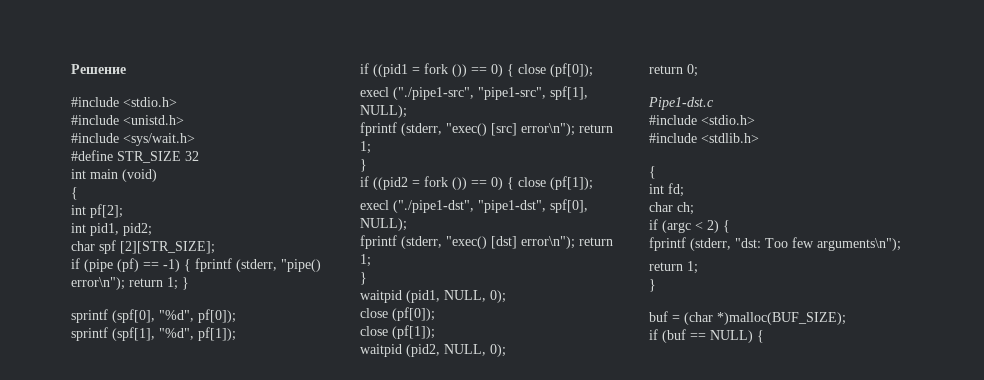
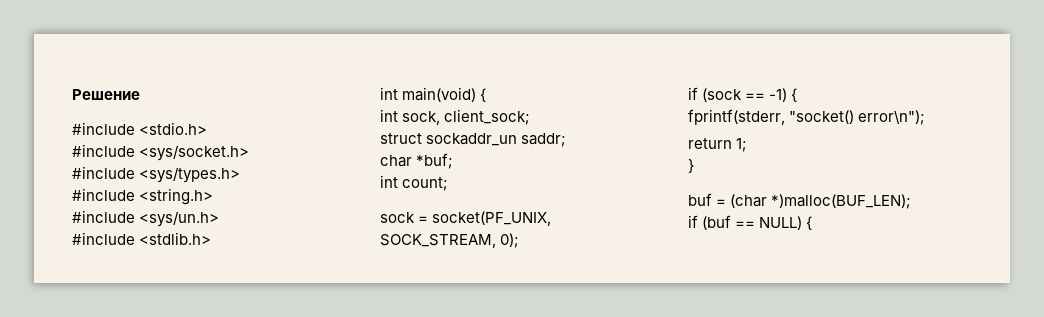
- #include <unistd.h>
- #include <sys/wait.h>
- #define STR_SIZE 32
- int main (void)
- {
- int pf[2];
- int pid1, pid2;
- char spf [2][STR_SIZE];
- if (pipe (pf) == -1) { fprintf (stderr, "pipe() error\n"); return 1; }
- sprintf (spf[0], "%d", pf[0]);
- sprintf (spf[1], "%d", pf[1]);
- if ((pid1 = fork ()) == 0) { close (pf[0]);
- execl ("./pipe1-src", "pipe1-src", spf[1], NULL);
- fprintf (stderr, "exec() [src] error\n"); return 1;
- }
- if ((pid2 = fork ()) == 0) { close (pf[1]);
- execl ("./pipe1-dst", "pipe1-dst", spf[0], NULL);
- fprintf (stderr, "exec() [dst] error\n"); return 1;
- }
- waitpid (pid1, NULL, 0);
- close (pf[0]);
- close (pf[1]);
- waitpid (pid2, NULL, 0);
- return 0;
- Pipe1-dst.c
- #include <stdio.h>
+ #include <sys/socket.h>
+ #include <sys/types.h>
+ #include <string.h>
+ #include <sys/un.h>
  #include <stdlib.h>
- {
- int fd;
- char ch;
- if (argc < 2) {
- fprintf (stderr, "dst: Too few arguments\n");
+ int main(void) {
+ int sock, client_sock;
+ struct sockaddr_un saddr;
+ char *buf;
+ int count;
+ sock = socket(PF_UNIX, SOCK_STREAM, 0);
+ if (sock == -1) {
+ fprintf(stderr, "socket() error\n");
- buf = (char *)malloc(BUF_SIZE);
+ buf = (char *)malloc(BUF_LEN);

